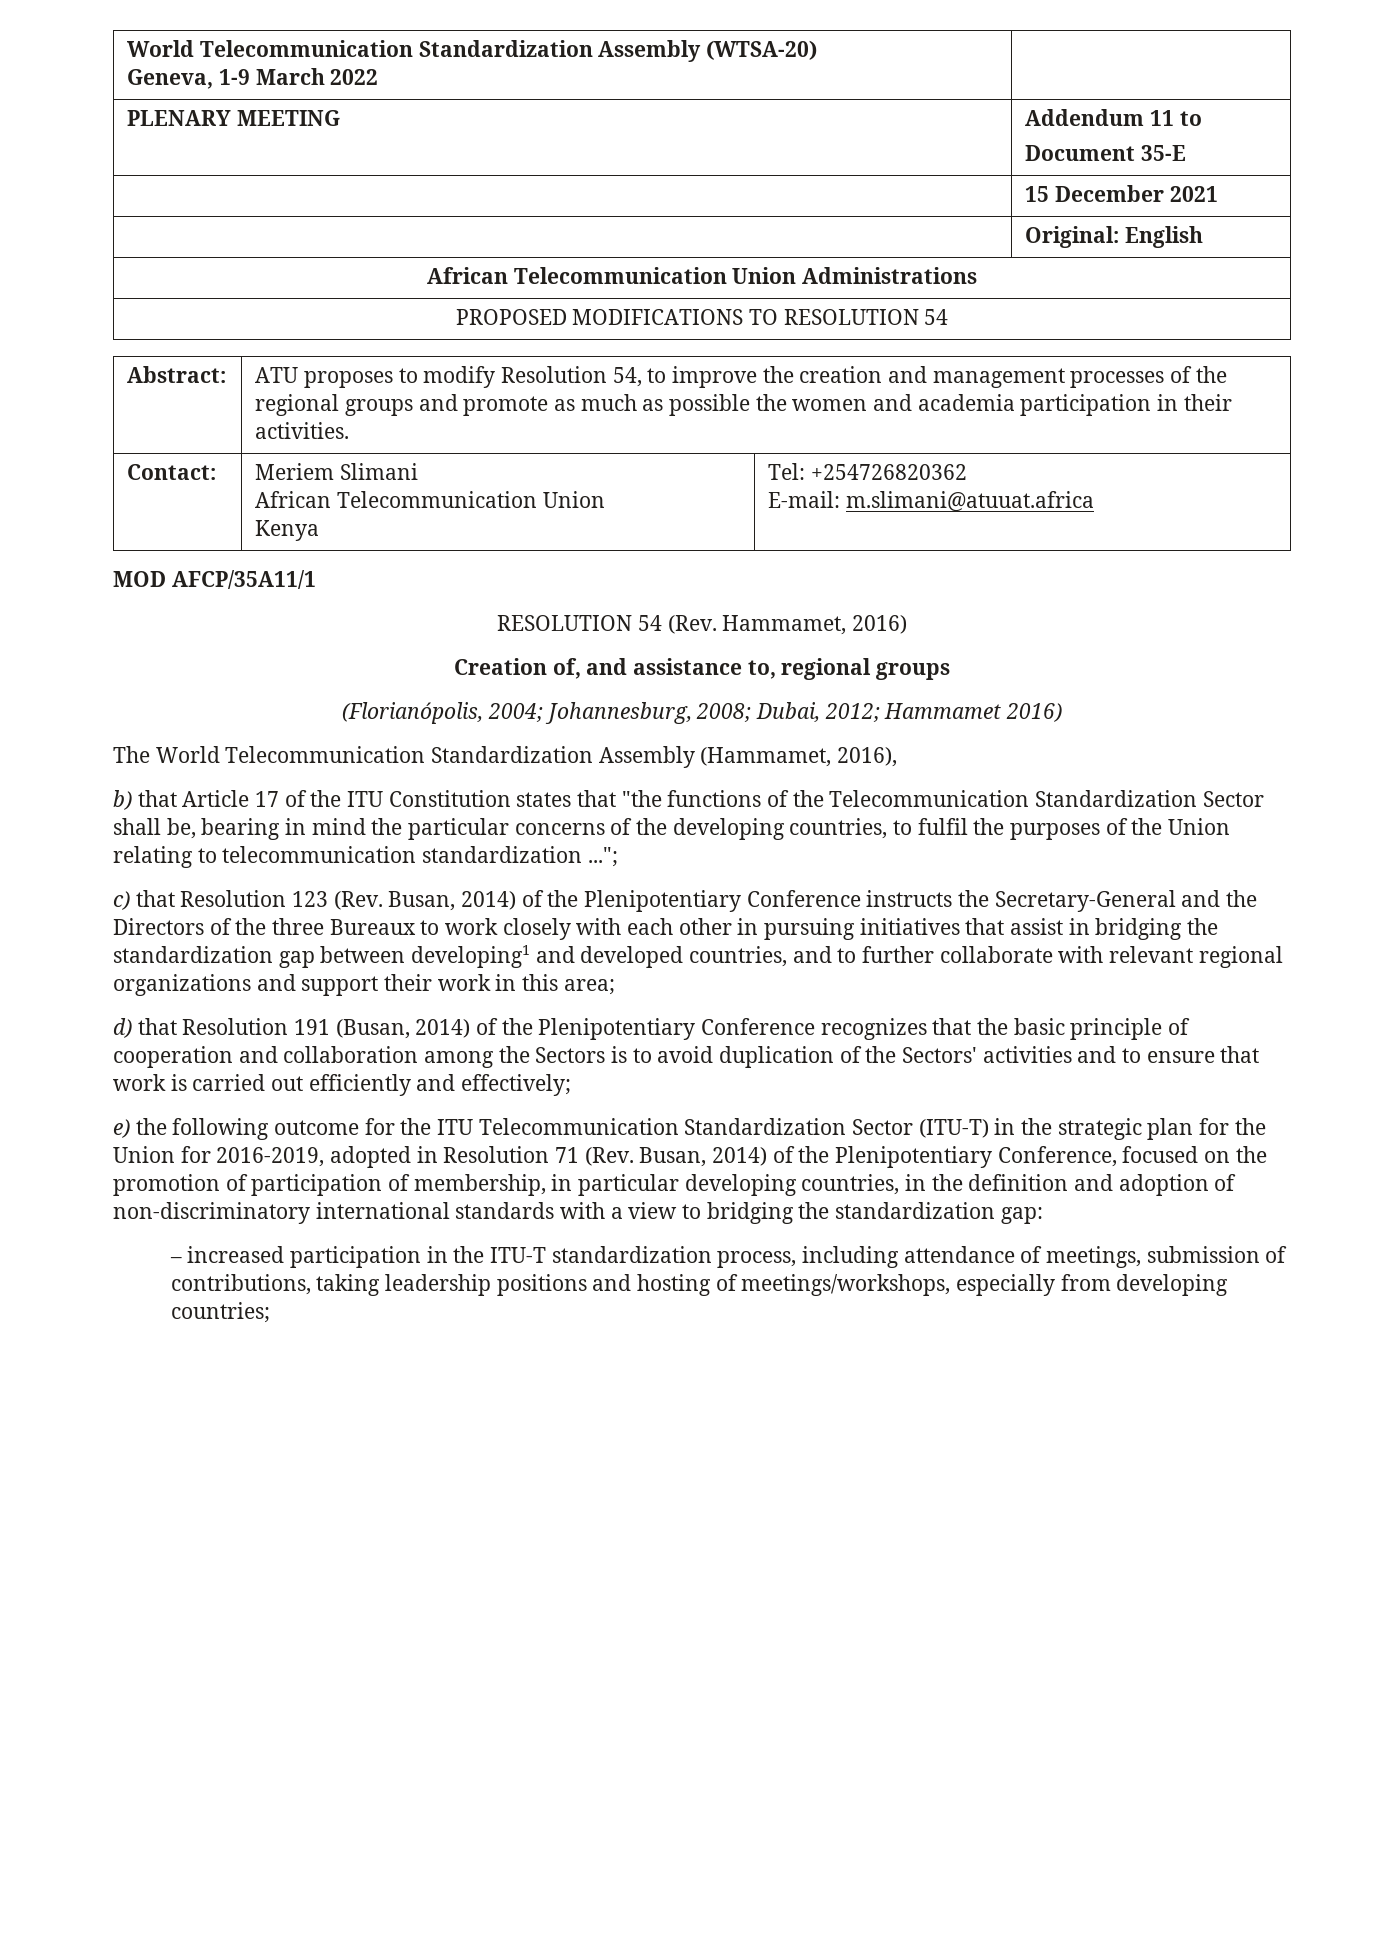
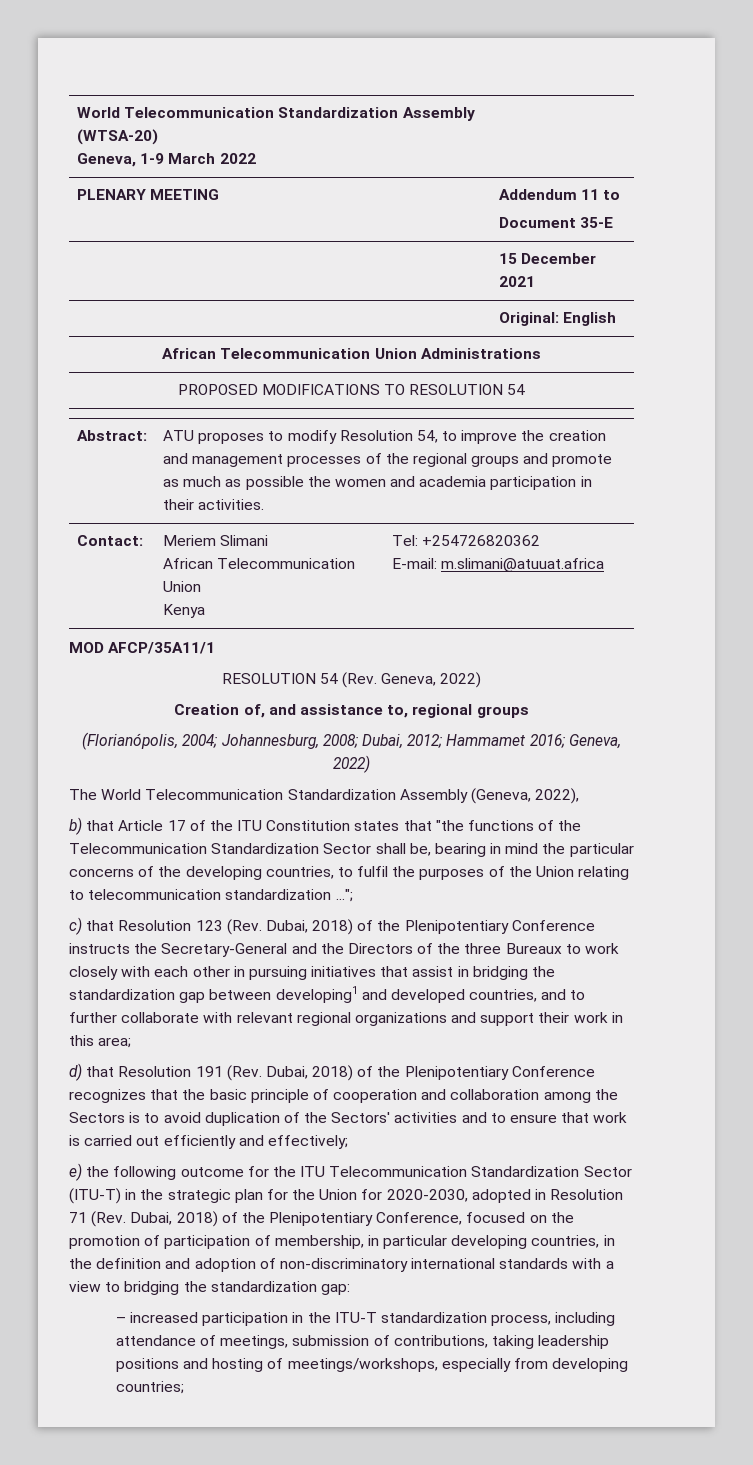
- RESOLUTION 54 (Rev. Hammamet, 2016)
+ RESOLUTION 54 (Rev. Geneva, 2022)
- (Florianópolis, 2004; Johannesburg, 2008; Dubai, 2012; Hammamet 2016)
+ (Florianópolis, 2004; Johannesburg, 2008; Dubai, 2012; Hammamet 2016; Geneva, 2022)
- The World Telecommunication Standardization Assembly (Hammamet, 2016),
+ The World Telecommunication Standardization Assembly (Geneva, 2022),
- c) that Resolution 123 (Rev. Busan, 2014) of the Plenipotentiary Conference instructs the Secretary-General and the Directors of the three Bureaux to work closely with each other in pursuing initiatives that assist in bridging the standardization gap between developing1 and developed countries, and to further collaborate with relevant regional organizations and support their work in this area;
+ c) that Resolution 123 (Rev. Dubai, 2018) of the Plenipotentiary Conference instructs the Secretary-General and the Directors of the three Bureaux to work closely with each other in pursuing initiatives that assist in bridging the standardization gap between developing1 and developed countries, and to further collaborate with relevant regional organizations and support their work in this area;
- d) that Resolution 191 (Busan, 2014) of the Plenipotentiary Conference recognizes that the basic principle of cooperation and collaboration among the Sectors is to avoid duplication of the Sectors' activities and to ensure that work is carried out efficiently and effectively;
+ d) that Resolution 191 (Rev. Dubai, 2018) of the Plenipotentiary Conference recognizes that the basic principle of cooperation and collaboration among the Sectors is to avoid duplication of the Sectors' activities and to ensure that work is carried out efficiently and effectively;
- e) the following outcome for the ITU Telecommunication Standardization Sector (ITU-T) in the strategic plan for the Union for 2016-2019, adopted in Resolution 71 (Rev. Busan, 2014) of the Plenipotentiary Conference, focused on the promotion of participation of membership, in particular developing countries, in the definition and adoption of non-discriminatory international standards with a view to bridging the standardization gap:
+ e) the following outcome for the ITU Telecommunication Standardization Sector (ITU-T) in the strategic plan for the Union for 2020-2030, adopted in Resolution 71 (Rev. Dubai, 2018) of the Plenipotentiary Conference, focused on the promotion of participation of membership, in particular developing countries, in the definition and adoption of non-discriminatory international standards with a view to bridging the standardization gap:

